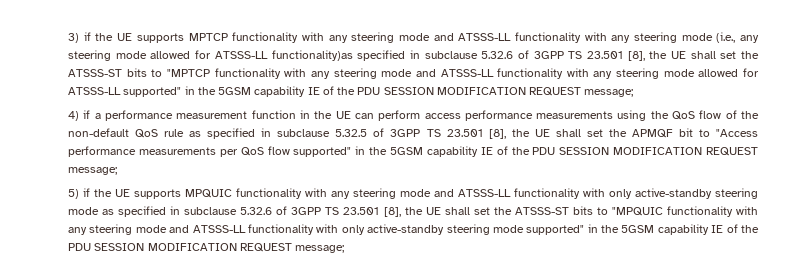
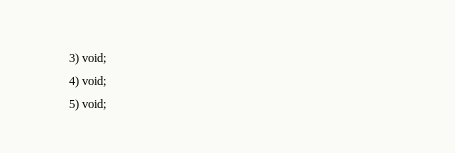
- 3) if the UE supports MPTCP functionality with any steering mode and ATSSS-LL functionality with any steering mode (i.e., any steering mode allowed for ATSSS-LL functionality)as specified in subclause 5.32.6 of 3GPP TS 23.501 [8], the UE shall set the ATSSS-ST bits to "MPTCP functionality with any steering mode and ATSSS-LL functionality with any steering mode allowed for ATSSS-LL supported" in the 5GSM capability IE of the PDU SESSION MODIFICATION REQUEST message;
- 4) if a performance measurement function in the UE can perform access performance measurements using the QoS flow of the non-default QoS rule as specified in subclause 5.32.5 of 3GPP TS 23.501 [8], the UE shall set the APMQF bit to "Access performance measurements per QoS flow supported" in the 5GSM capability IE of the PDU SESSION MODIFICATION REQUEST message;
- 5) if the UE supports MPQUIC functionality with any steering mode and ATSSS-LL functionality with only active-standby steering mode as specified in subclause 5.32.6 of 3GPP TS 23.501 [8], the UE shall set the ATSSS-ST bits to "MPQUIC functionality with any steering mode and ATSSS-LL functionality with only active-standby steering mode supported" in the 5GSM capability IE of the PDU SESSION MODIFICATION REQUEST message;
+ 3) void;
+ 4) void;
+ 5) void;

